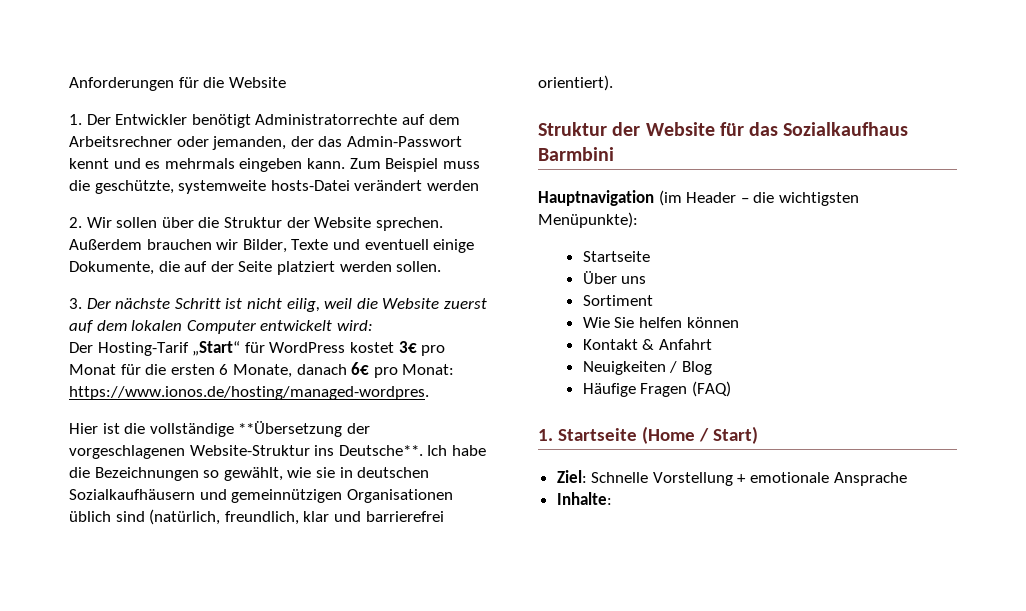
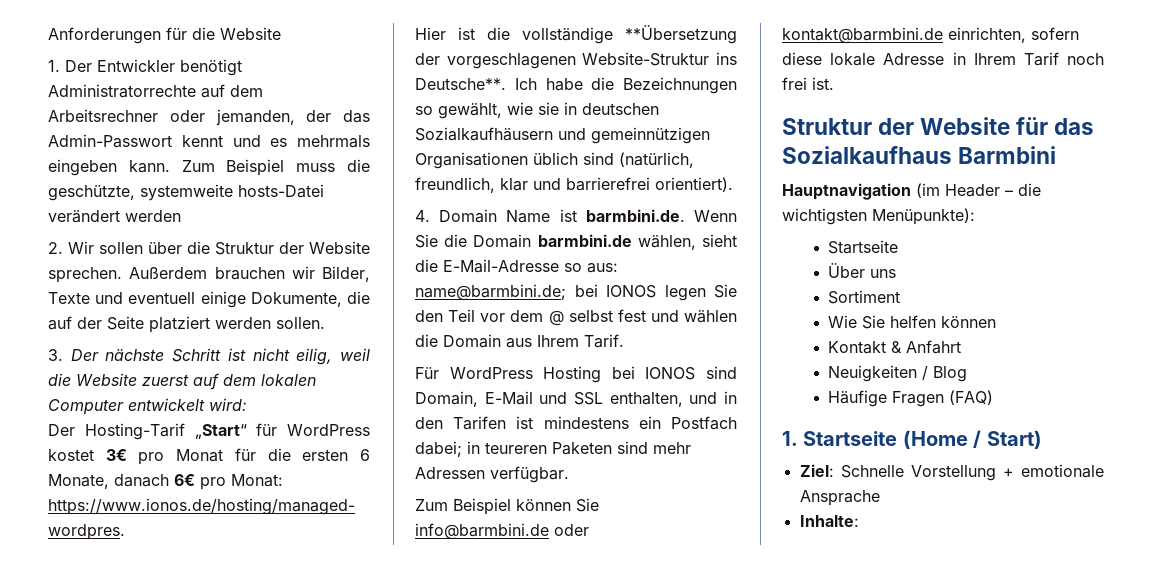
+ 4. Domain Name ist barmbini.de. Wenn Sie die Domain barmbini.de wählen, sieht die E-Mail-Adresse so aus: name@barmbini.de; bei IONOS legen Sie den Teil vor dem @ selbst fest und wählen die Domain aus Ihrem Tarif.
+ Für WordPress Hosting bei IONOS sind Domain, E-Mail und SSL enthalten, und in den Tarifen ist mindestens ein Postfach dabei; in teureren Paketen sind mehr Adressen verfügbar.
+ Zum Beispiel können Sie info@barmbini.de oder kontakt@barmbini.de einrichten, sofern diese lokale Adresse in Ihrem Tarif noch frei ist.

